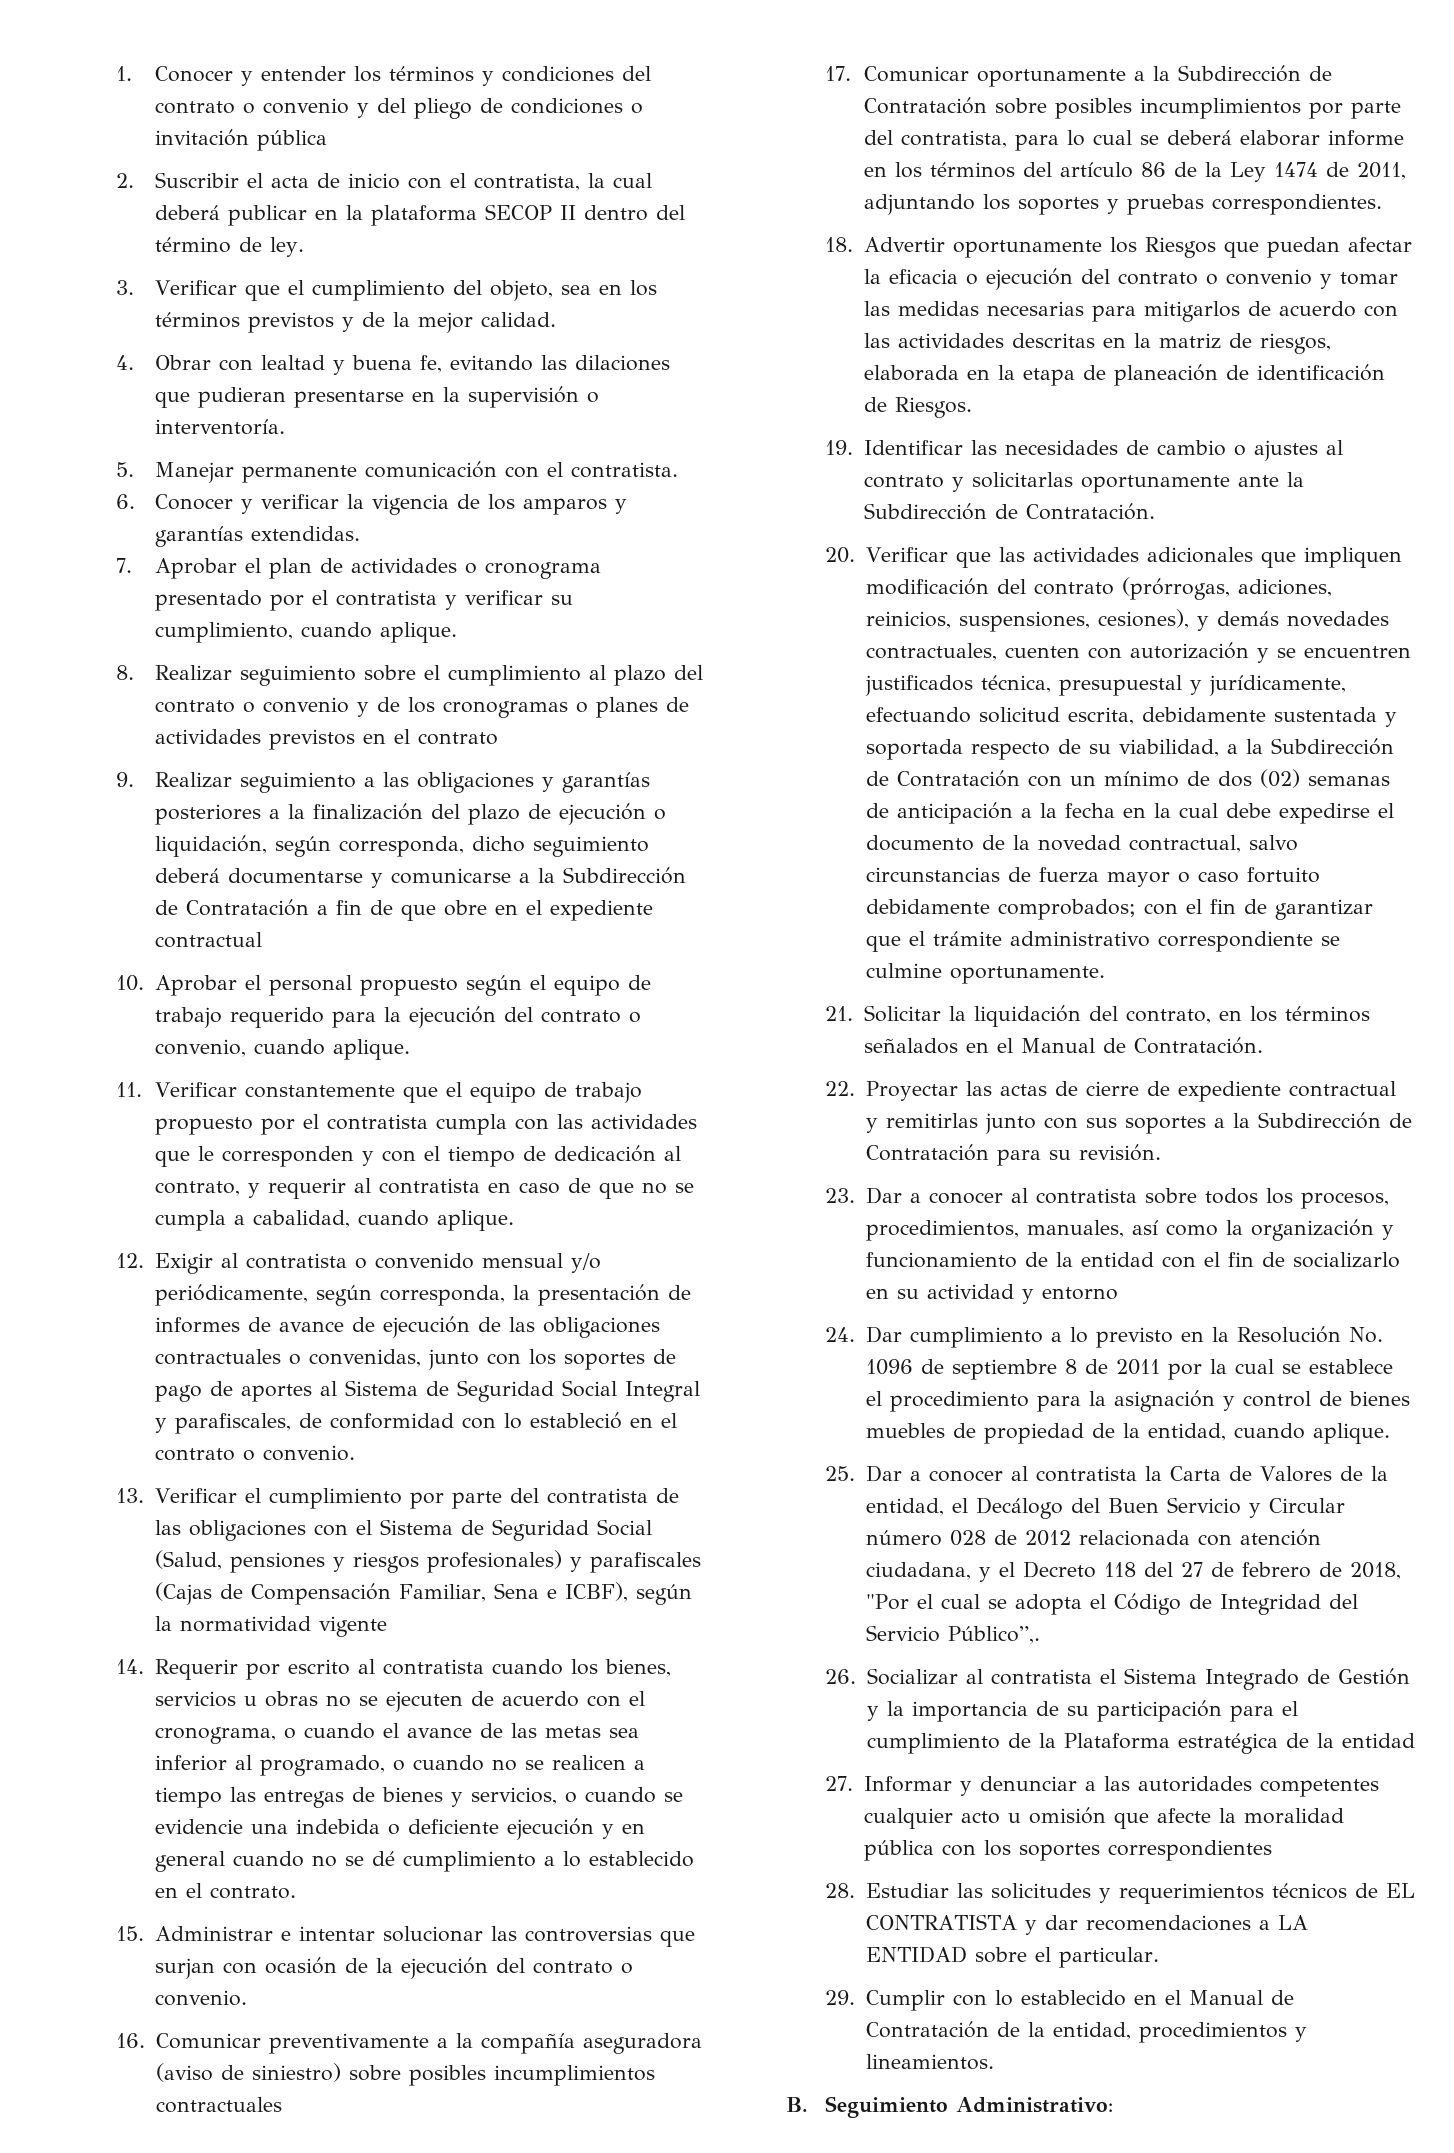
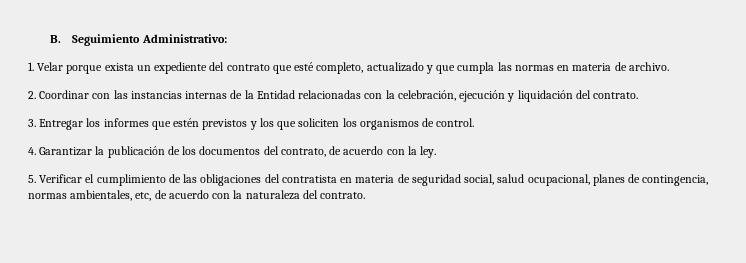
- 1. Conocer y entender los términos y condiciones del contrato o convenio y del pliego de condiciones o invitación pública
- 2. Suscribir el acta de inicio con el contratista, la cual deberá publicar en la plataforma SECOP II dentro del término de ley.
- 3. Verificar que el cumplimiento del objeto, sea en los términos previstos y de la mejor calidad.
- 4. Obrar con lealtad y buena fe, evitando las dilaciones que pudieran presentarse en la supervisión o interventoría.
- 5. Manejar permanente comunicación con el contratista.
- 6. Conocer y verificar la vigencia de los amparos y garantías extendidas.
- 7. Aprobar el plan de actividades o cronograma presentado por el contratista y verificar su cumplimiento, cuando aplique.
- 8. Realizar seguimiento sobre el cumplimiento al plazo del contrato o convenio y de los cronogramas o planes de actividades previstos en el contrato
- 9. Realizar seguimiento a las obligaciones y garantías posteriores a la finalización del plazo de ejecución o liquidación, según corresponda, dicho seguimiento deberá documentarse y comunicarse a la Subdirección de Contratación a fin de que obre en el expediente contractual
- 10. Aprobar el personal propuesto según el equipo de trabajo requerido para la ejecución del contrato o convenio, cuando aplique.
- 11. Verificar constantemente que el equipo de trabajo propuesto por el contratista cumpla con las actividades que le corresponden y con el tiempo de dedicación al contrato, y requerir al contratista en caso de que no se cumpla a cabalidad, cuando aplique.
- 12. Exigir al contratista o convenido mensual y/o periódicamente, según corresponda, la presentación de informes de avance de ejecución de las obligaciones contractuales o convenidas, junto con los soportes de pago de aportes al Sistema de Seguridad Social Integral y parafiscales, de conformidad con lo estableció en el contrato o convenio.
- 13. Verificar el cumplimiento por parte del contratista de las obligaciones con el Sistema de Seguridad Social (Salud, pensiones y riesgos profesionales) y parafiscales (Cajas de Compensación Familiar, Sena e ICBF), según la normatividad vigente
- 14. Requerir por escrito al contratista cuando los bienes, servicios u obras no se ejecuten de acuerdo con el cronograma, o cuando el avance de las metas sea inferior al programado, o cuando no se realicen a tiempo las entregas de bienes y servicios, o cuando se evidencie una indebida o deficiente ejecución y en general cuando no se dé cumplimiento a lo establecido en el contrato.
- 15. Administrar e intentar solucionar las controversias que surjan con ocasión de la ejecución del contrato o convenio.
- 16. Comunicar preventivamente a la compañía aseguradora (aviso de siniestro) sobre posibles incumplimientos contractuales
- 17. Comunicar oportunamente a la Subdirección de Contratación sobre posibles incumplimientos por parte del contratista, para lo cual se deberá elaborar informe en los términos del artículo 86 de la Ley 1474 de 2011, adjuntando los soportes y pruebas correspondientes.
- 18. Advertir oportunamente los Riesgos que puedan afectar la eficacia o ejecución del contrato o convenio y tomar las medidas necesarias para mitigarlos de acuerdo con las actividades descritas en la matriz de riesgos, elaborada en la etapa de planeación de identificación de Riesgos.
- 19. Identificar las necesidades de cambio o ajustes al contrato y solicitarlas oportunamente ante la Subdirección de Contratación.
- 20. Verificar que las actividades adicionales que impliquen modificación del contrato (prórrogas, adiciones, reinicios, suspensiones, cesiones), y demás novedades contractuales, cuenten con autorización y se encuentren justificados técnica, presupuestal y jurídicamente, efectuando solicitud escrita, debidamente sustentada y soportada respecto de su viabilidad, a la Subdirección de Contratación con un mínimo de dos (02) semanas de anticipación a la fecha en la cual debe expedirse el documento de la novedad contractual, salvo circunstancias de fuerza mayor o caso fortuito debidamente comprobados; con el fin de garantizar que el trámite administrativo correspondiente se culmine oportunamente.
- 21. Solicitar la liquidación del contrato, en los términos señalados en el Manual de Contratación.
- 22. Proyectar las actas de cierre de expediente contractual y remitirlas junto con sus soportes a la Subdirección de Contratación para su revisión.
- 23. Dar a conocer al contratista sobre todos los procesos, procedimientos, manuales, así como la organización y funcionamiento de la entidad con el fin de socializarlo en su actividad y entorno
- 24. Dar cumplimiento a lo previsto en la Resolución No. 1096 de septiembre 8 de 2011 por la cual se establece el procedimiento para la asignación y control de bienes muebles de propiedad de la entidad, cuando aplique.
- 25. Dar a conocer al contratista la Carta de Valores de la entidad, el Decálogo del Buen Servicio y Circular número 028 de 2012 relacionada con atención ciudadana, y el Decreto 118 del 27 de febrero de 2018, "Por el cual se adopta el Código de Integridad del Servicio Público”,.
- 26. Socializar al contratista el Sistema Integrado de Gestión y la importancia de su participación para el cumplimiento de la Plataforma estratégica de la entidad
- 27. Informar y denunciar a las autoridades competentes cualquier acto u omisión que afecte la moralidad pública con los soportes correspondientes
- 28. Estudiar las solicitudes y requerimientos técnicos de EL CONTRATISTA y dar recomendaciones a LA ENTIDAD sobre el particular.
- 29. Cumplir con lo establecido en el Manual de Contratación de la entidad, procedimientos y lineamientos.
  B. Seguimiento Administrativo:
+ 1. Velar porque exista un expediente del contrato que esté completo, actualizado y que cumpla las normas en materia de archivo.
+ 2. Coordinar con las instancias internas de la Entidad relacionadas con la celebración, ejecución y liquidación del contrato.
+ 3. Entregar los informes que estén previstos y los que soliciten los organismos de control.
+ 4. Garantizar la publicación de los documentos del contrato, de acuerdo con la ley.
+ 5. Verificar el cumplimiento de las obligaciones del contratista en materia de seguridad social, salud ocupacional, planes de contingencia, normas ambientales, etc, de acuerdo con la naturaleza del contrato.

